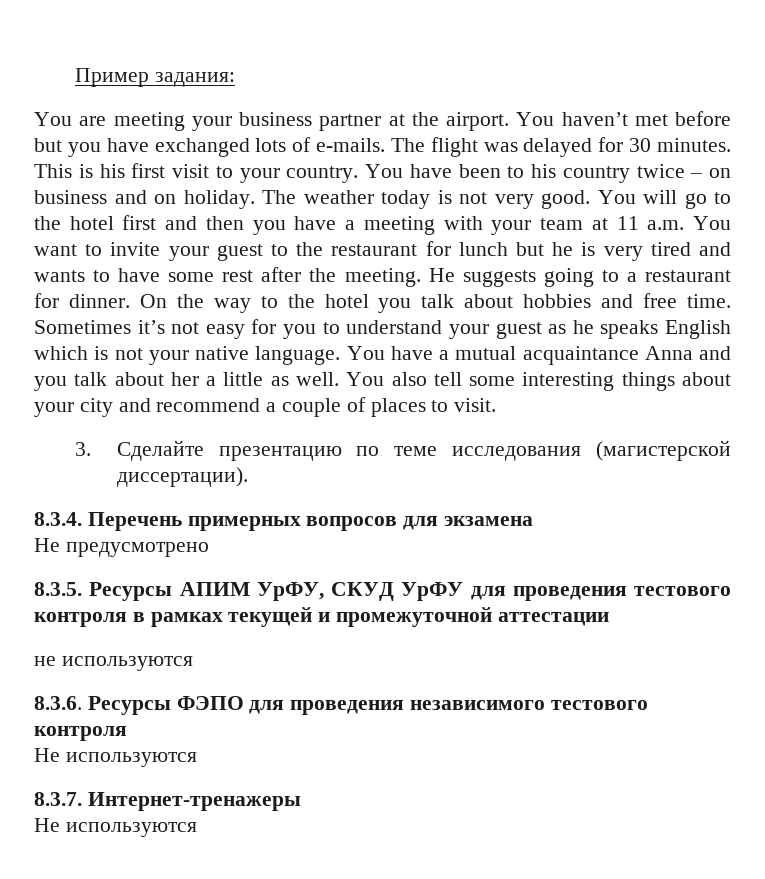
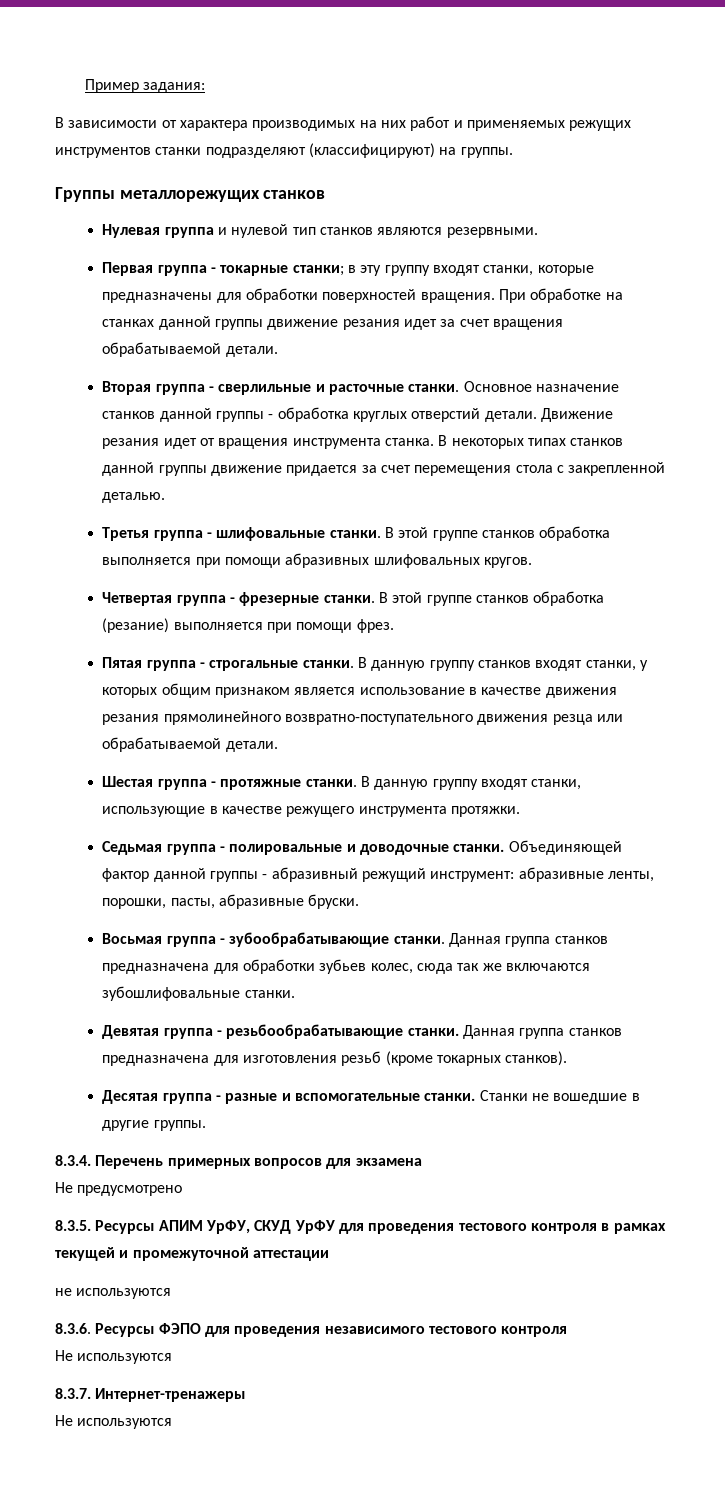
- You are meeting your business partner at the airport. You haven’t met before but you have exchanged lots of e-mails. The flight was delayed for 30 minutes. This is his first visit to your country. You have been to his country twice – on business and on holiday. The weather today is not very good. You will go to the hotel first and then you have a meeting with your team at 11 a.m. You want to invite your guest to the restaurant for lunch but he is very tired and wants to have some rest after the meeting. He suggests going to a restaurant for dinner. On the way to the hotel you talk about hobbies and free time. Sometimes it’s not easy for you to understand your guest as he speaks English which is not your native language. You have a mutual acquaintance Anna and you talk about her a little as well. You also tell some interesting things about your city and recommend a couple of places to visit.
- 3. Сделайте презентацию по теме исследования (магистерской диссертации).
+ В зависимости от характера производимых на них работ и применяемых режущих инструментов станки подразделяют (классифицируют) на группы.
+ Группы металлорежущих станков
+ Нулевая группа и нулевой тип станков являются резервными.
+ Первая группа - токарные станки; в эту группу входят станки, которые предназначены для обработки поверхностей вращения. При обработке на станках данной группы движение резания идет за счет вращения обрабатываемой детали.
+ Вторая группа - сверлильные и расточные станки. Основное назначение станков данной группы - обработка круглых отверстий детали. Движение резания идет от вращения инструмента станка. В некоторых типах станков данной группы движение придается за счет перемещения стола с закрепленной деталью.
+ Третья группа - шлифовальные станки. В этой группе станков обработка выполняется при помощи абразивных шлифовальных кругов.
+ Четвертая группа - фрезерные станки. В этой группе станков обработка (резание) выполняется при помощи фрез.
+ Пятая группа - строгальные станки. В данную группу станков входят станки, у которых общим признаком является использование в качестве движения резания прямолинейного возвратно-поступательного движения резца или обрабатываемой детали.
+ Шестая группа - протяжные станки. В данную группу входят станки, использующие в качестве режущего инструмента протяжки.
+ Седьмая группа - полировальные и доводочные станки. Объединяющей фактор данной группы - абразивный режущий инструмент: абразивные ленты, порошки, пасты, абразивные бруски.
+ Восьмая группа - зубообрабатывающие станки. Данная группа станков предназначена для обработки зубьев колес, сюда так же включаются зубошлифовальные станки.
+ Девятая группа - резьбообрабатывающие станки. Данная группа станков предназначена для изготовления резьб (кроме токарных станков).
+ Десятая группа - разные и вспомогательные станки. Станки не вошедшие в другие группы.

